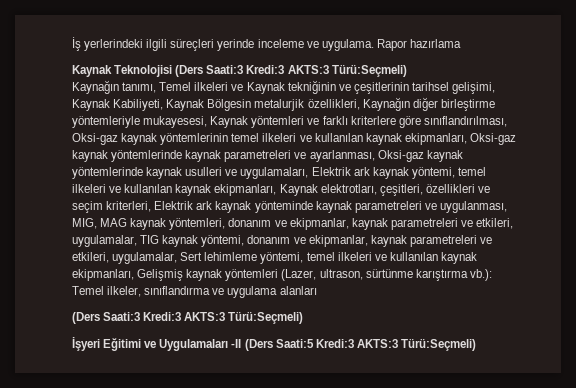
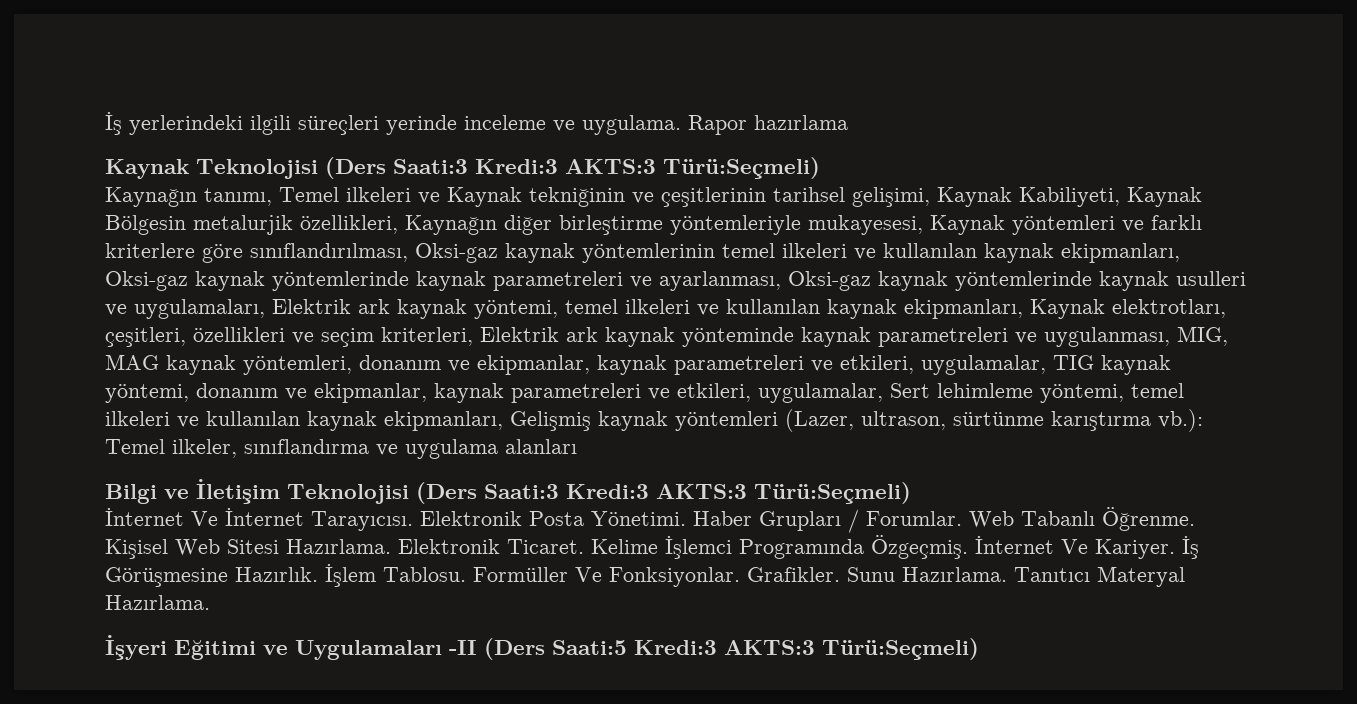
  Temel ilkeler, sınıflandırma ve uygulama alanları
- (Ders Saati:3 Kredi:3 AKTS:3 Türü:Seçmeli)
+ Bilgi ve İletişim Teknolojisi (Ders Saati:3 Kredi:3 AKTS:3 Türü:Seçmeli)
+ İnternet Ve İnternet Tarayıcısı. Elektronik Posta Yönetimi. Haber Grupları / Forumlar. Web Tabanlı Öğrenme. Kişisel Web Sitesi Hazırlama. Elektronik Ticaret. Kelime İşlemci Programında Özgeçmiş. İnternet Ve Kariyer. İş Görüşmesine Hazırlık. İşlem Tablosu. Formüller Ve Fonksiyonlar. Grafikler. Sunu Hazırlama. Tanıtıcı Materyal Hazırlama.

